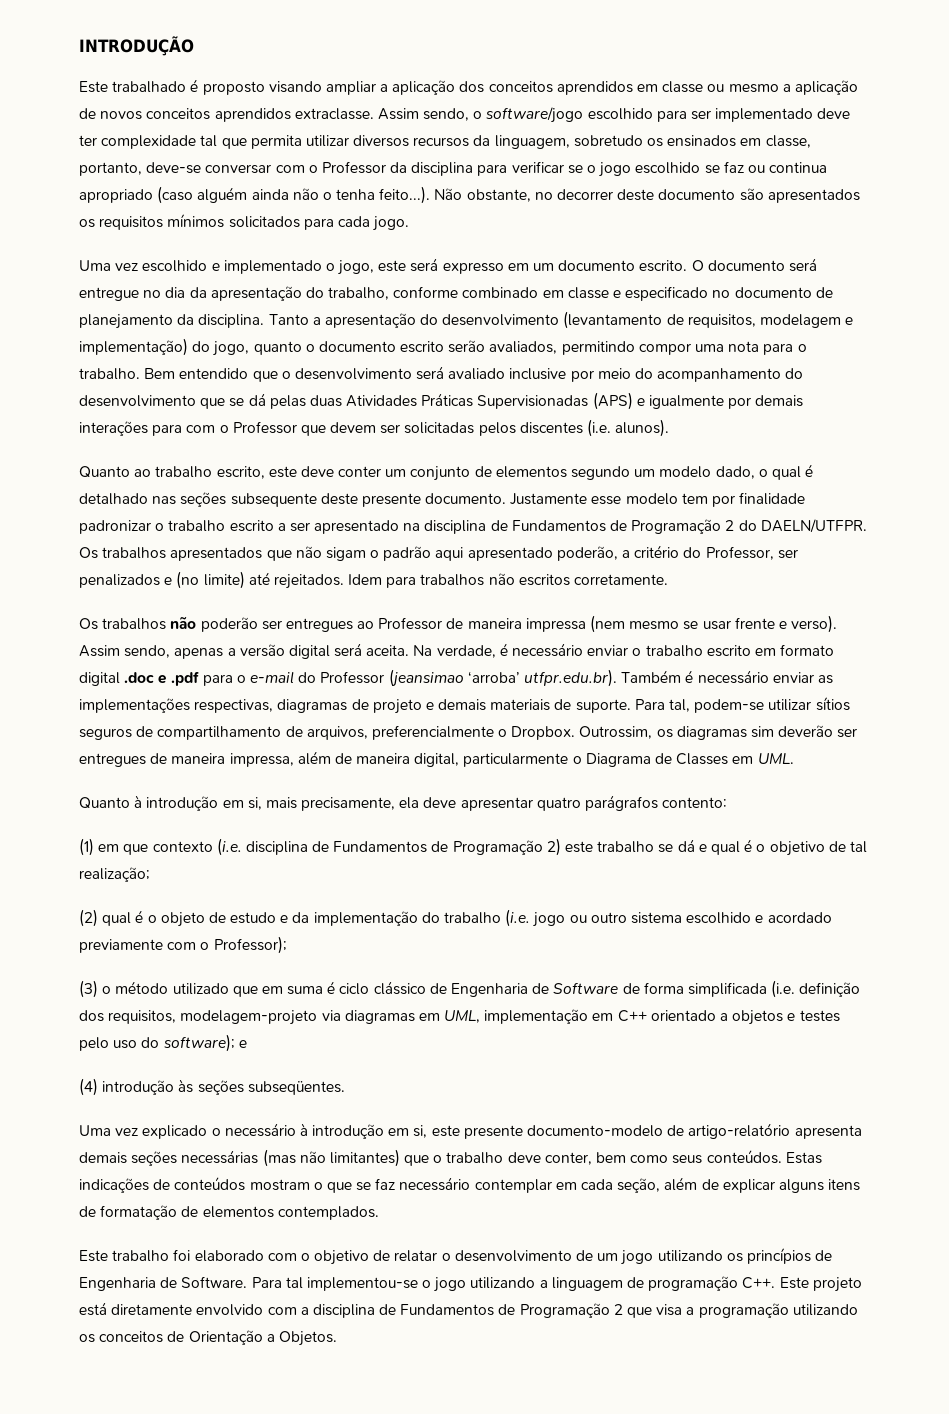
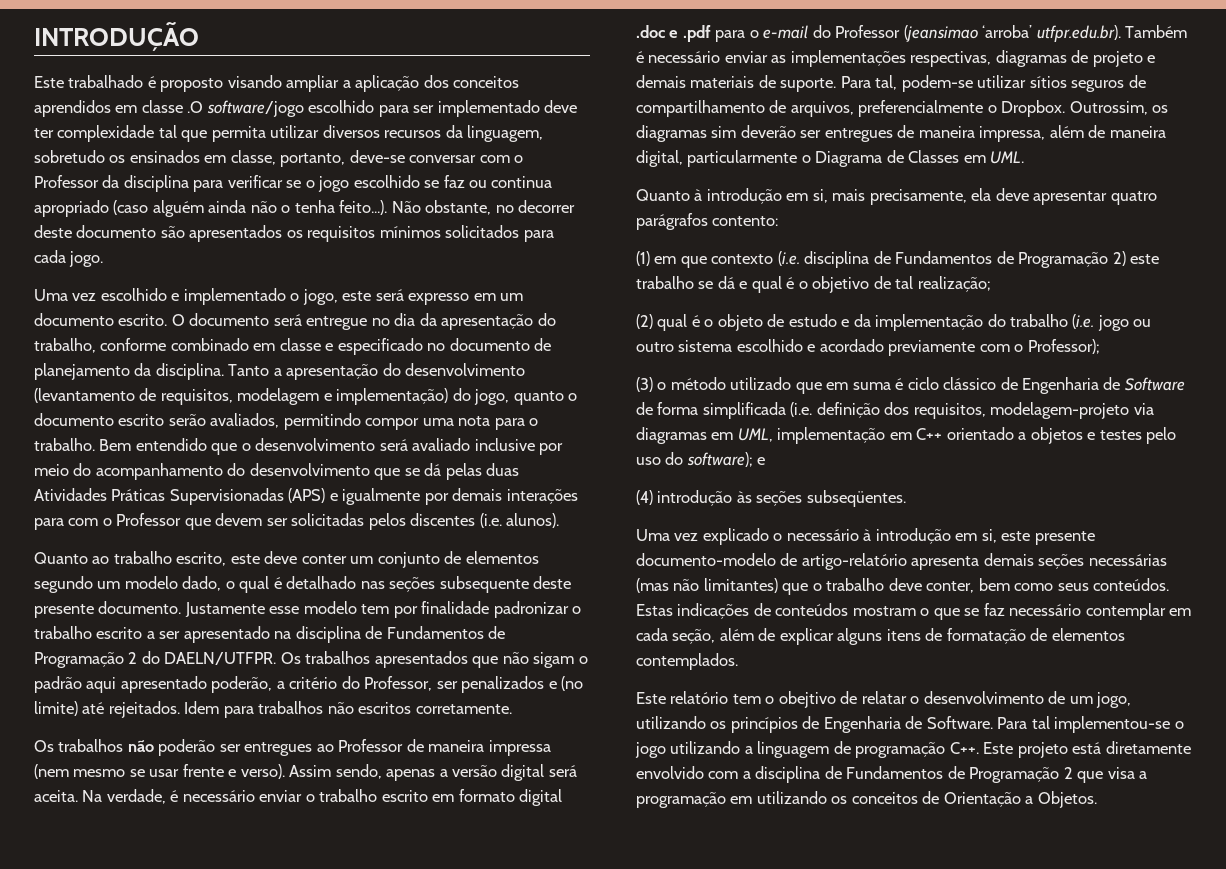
- Este trabalhado é proposto visando ampliar a aplicação dos conceitos aprendidos em classe ou mesmo a aplicação de novos conceitos aprendidos extraclasse. Assim sendo, o software/jogo escolhido para ser implementado deve ter complexidade tal que permita utilizar diversos recursos da linguagem, sobretudo os ensinados em classe, portanto, deve-se conversar com o Professor da disciplina para verificar se o jogo escolhido se faz ou continua apropriado (caso alguém ainda não o tenha feito...). Não obstante, no decorrer deste documento são apresentados os requisitos mínimos solicitados para cada jogo.
+ Este trabalhado é proposto visando ampliar a aplicação dos conceitos aprendidos em classe .O software/jogo escolhido para ser implementado deve ter complexidade tal que permita utilizar diversos recursos da linguagem, sobretudo os ensinados em classe, portanto, deve-se conversar com o Professor da disciplina para verificar se o jogo escolhido se faz ou continua apropriado (caso alguém ainda não o tenha feito...). Não obstante, no decorrer deste documento são apresentados os requisitos mínimos solicitados para cada jogo.
- Este trabalho foi elaborado com o objetivo de relatar o desenvolvimento de um jogo utilizando os princípios de Engenharia de Software.
+ Este relatório tem o obejtivo de relatar o desenvolvimento de um jogo, utilizando os princípios de Engenharia de Software.
- Para tal implementou-se o jogo utilizando a linguagem de programação C++. Este projeto está diretamente envolvido com a disciplina de Fundamentos de Programação 2 que visa a programação utilizando os conceitos de Orientação a Objetos.
+ Para tal implementou-se o jogo utilizando a linguagem de programação C++. Este projeto está diretamente envolvido com a disciplina de Fundamentos de Programação 2 que visa a programação em utilizando os conceitos de Orientação a Objetos.

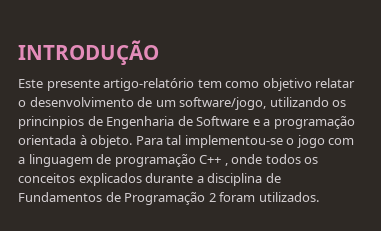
- Este trabalhado é proposto visando ampliar a aplicação dos conceitos aprendidos em classe .O software/jogo escolhido para ser implementado deve ter complexidade tal que permita utilizar diversos recursos da linguagem, sobretudo os ensinados em classe, portanto, deve-se conversar com o Professor da disciplina para verificar se o jogo escolhido se faz ou continua apropriado (caso alguém ainda não o tenha feito...). Não obstante, no decorrer deste documento são apresentados os requisitos mínimos solicitados para cada jogo.
- Uma vez escolhido e implementado o jogo, este será expresso em um documento escrito. O documento será entregue no dia da apresentação do trabalho, conforme combinado em classe e especificado no documento de planejamento da disciplina. Tanto a apresentação do desenvolvimento (levantamento de requisitos, modelagem e implementação) do jogo, quanto o documento escrito serão avaliados, permitindo compor uma nota para o trabalho. Bem entendido que o desenvolvimento será avaliado inclusive por meio do acompanhamento do desenvolvimento que se dá pelas duas Atividades Práticas Supervisionadas (APS) e igualmente por demais interações para com o Professor que devem ser solicitadas pelos discentes (i.e. alunos).
- Quanto ao trabalho escrito, este deve conter um conjunto de elementos segundo um modelo dado, o qual é detalhado nas seções subsequente deste presente documento. Justamente esse modelo tem por finalidade padronizar o trabalho escrito a ser apresentado na disciplina de Fundamentos de Programação 2 do DAELN/UTFPR. Os trabalhos apresentados que não sigam o padrão aqui apresentado poderão, a critério do Professor, ser penalizados e (no limite) até rejeitados. Idem para trabalhos não escritos corretamente.
- Os trabalhos não poderão ser entregues ao Professor de maneira impressa (nem mesmo se usar frente e verso). Assim sendo, apenas a versão digital será aceita. Na verdade, é necessário enviar o trabalho escrito em formato digital .doc e .pdf para o e-mail do Professor (jeansimao ‘arroba’ utfpr.edu.br). Também é necessário enviar as implementações respectivas, diagramas de projeto e demais materiais de suporte. Para tal, podem-se utilizar sítios seguros de compartilhamento de arquivos, preferencialmente o Dropbox. Outrossim, os diagramas sim deverão ser entregues de maneira impressa, além de maneira digital, particularmente o Diagrama de Classes em UML.
- Quanto à introdução em si, mais precisamente, ela deve apresentar quatro parágrafos contento:
- (1) em que contexto (i.e. disciplina de Fundamentos de Programação 2) este trabalho se dá e qual é o objetivo de tal realização;
- (2) qual é o objeto de estudo e da implementação do trabalho (i.e. jogo ou outro sistema escolhido e acordado previamente com o Professor);
- (3) o método utilizado que em suma é ciclo clássico de Engenharia de Software de forma simplificada (i.e. definição dos requisitos, modelagem-projeto via diagramas em UML, implementação em C++ orientado a objetos e testes pelo uso do software); e
- (4) introdução às seções subseqüentes.
- Uma vez explicado o necessário à introdução em si, este presente documento-modelo de artigo-relatório apresenta demais seções necessárias (mas não limitantes) que o trabalho deve conter, bem como seus conteúdos. Estas indicações de conteúdos mostram o que se faz necessário contemplar em cada seção, além de explicar alguns itens de formatação de elementos contemplados.
- Este relatório tem o obejtivo de relatar o desenvolvimento de um jogo, utilizando os princípios de Engenharia de Software.
+ Este presente artigo-relatório tem como objetivo relatar o desenvolvimento de um software/jogo, utilizando os princinpios de Engenharia de Software e a programação orientada à objeto.
- Para tal implementou-se o jogo utilizando a linguagem de programação C++. Este projeto está diretamente envolvido com a disciplina de Fundamentos de Programação 2 que visa a programação em utilizando os conceitos de Orientação a Objetos.
+ Para tal implementou-se o jogo com a linguagem de programação C++ , onde todos os conceitos explicados durante a disciplina de Fundamentos de Programação 2 foram utilizados.

